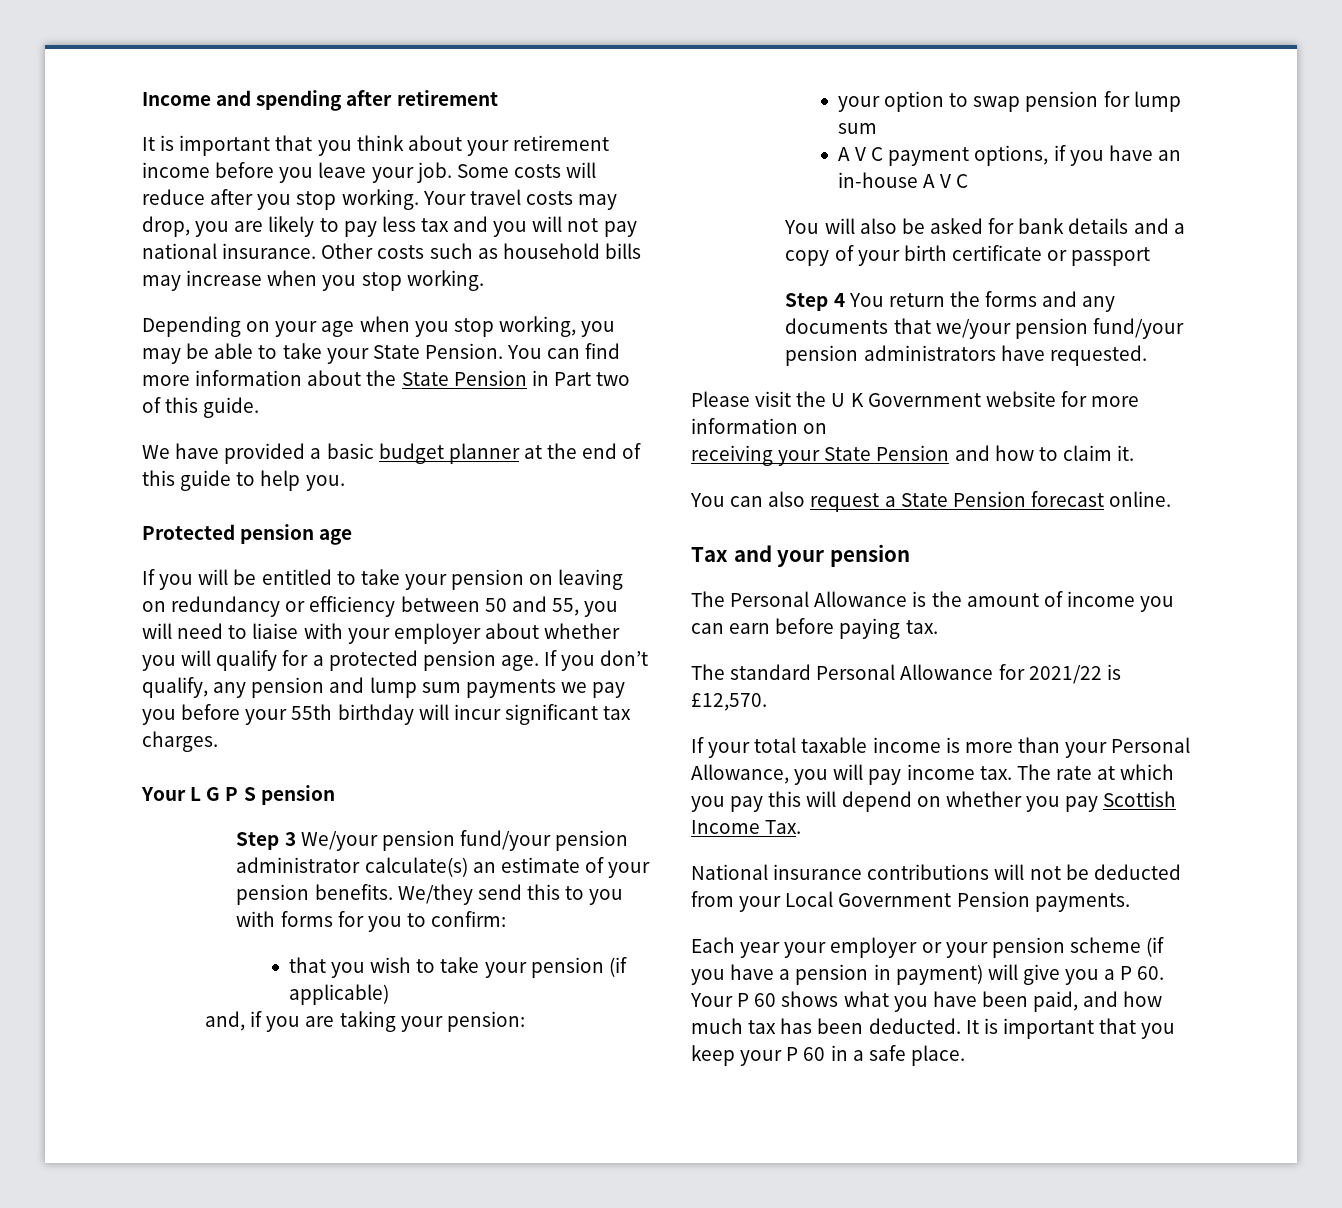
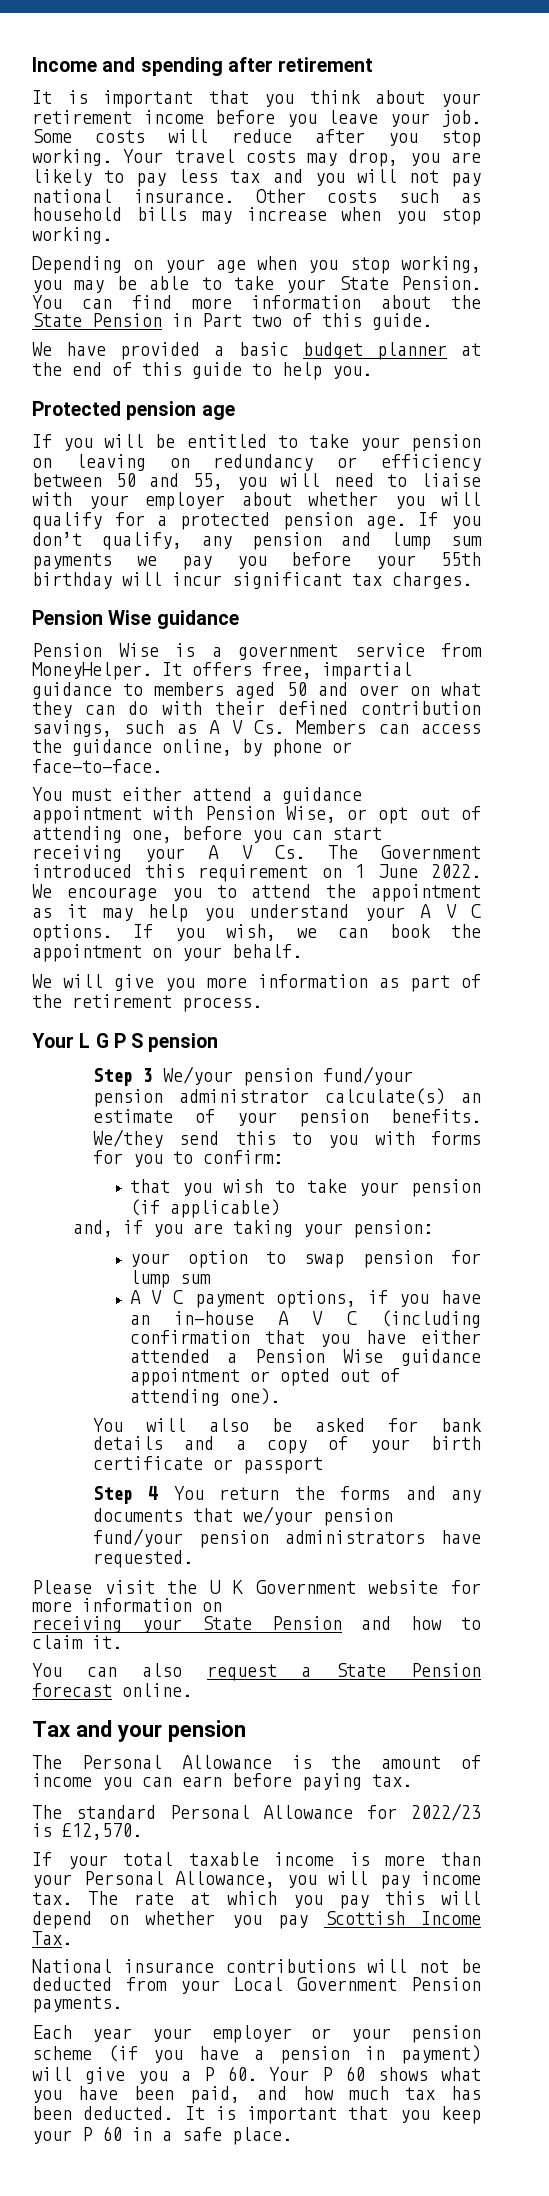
  If you don’t qualify, any pension and lump sum payments we pay you before your 55th birthday will incur significant tax charges.
+ Pension Wise guidance
+ Pension Wise is a government service from MoneyHelper. It offers free, impartial guidance to members aged 50 and over on what they can do with their defined contribution savings, such as A V Cs. Members can access the guidance online, by phone or face-to-face.
+ You must either attend a guidance appointment with Pension Wise, or opt out of attending one, before you can start receiving your A V Cs. The Government introduced this requirement on 1 June 2022. We encourage you to attend the appointment as it may help you understand your A V C options. If you wish, we can book the appointment on your behalf.
+ We will give you more information as part of the retirement process.
- A V C payment options, if you have an in-house A V C
+ A V C payment options, if you have an in-house A V C (including confirmation that you have either attended a Pension Wise guidance appointment or opted out of attending one).
- The standard Personal Allowance for 2021/22 is £12,570.
+ The standard Personal Allowance for 2022/23 is £12,570.

